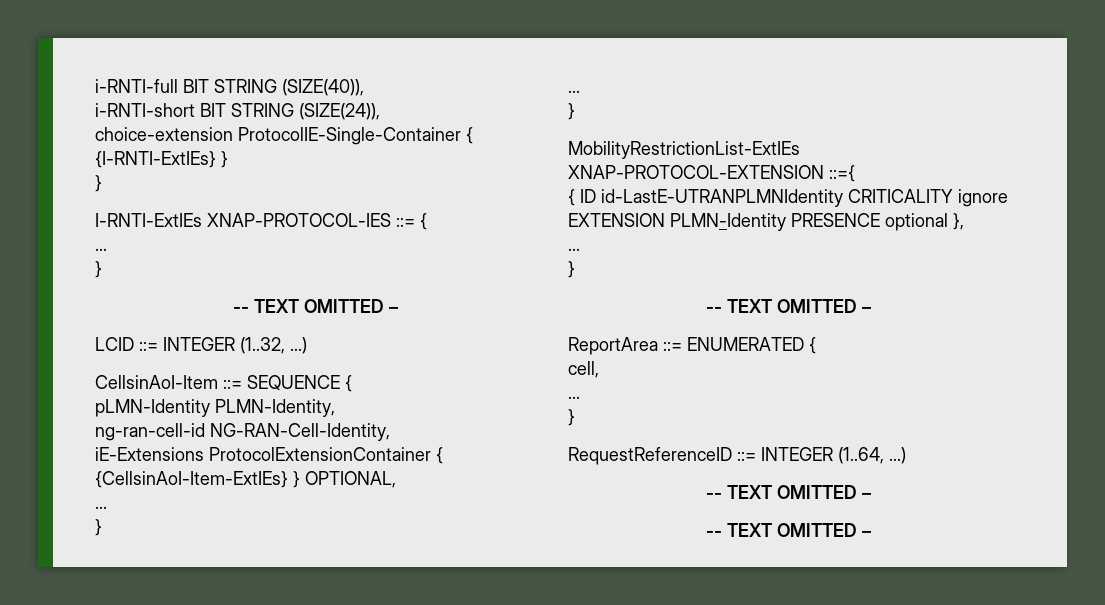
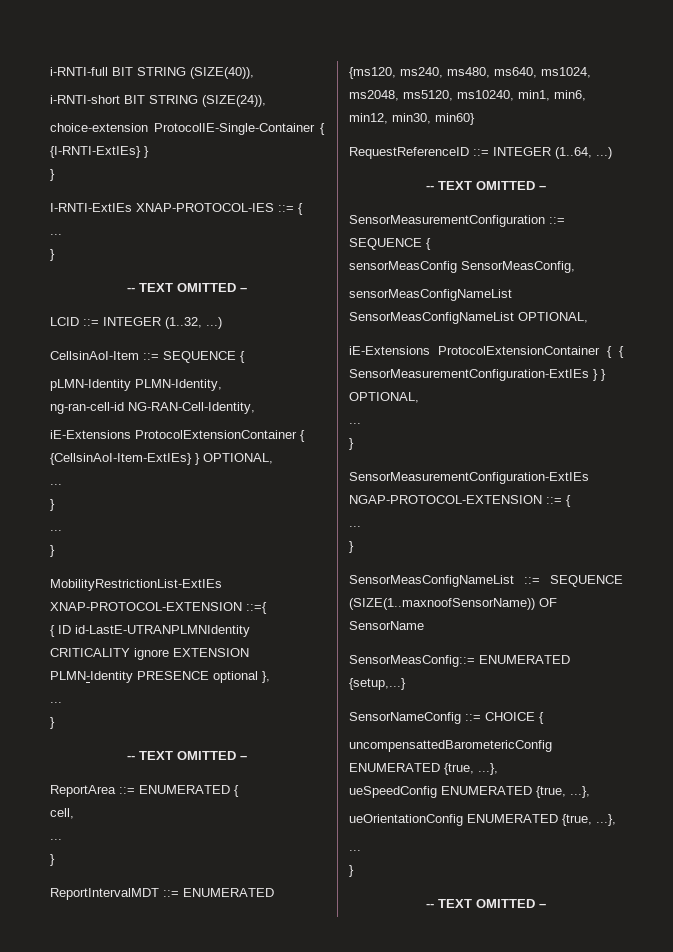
+ ReportIntervalMDT ::= ENUMERATED {ms120, ms240, ms480, ms640, ms1024, ms2048, ms5120, ms10240, min1, min6, min12, min30, min60}
+ SensorMeasurementConfiguration ::= SEQUENCE {
+ sensorMeasConfig SensorMeasConfig,
+ sensorMeasConfigNameList SensorMeasConfigNameList OPTIONAL,
+ iE-Extensions ProtocolExtensionContainer { { SensorMeasurementConfiguration-ExtIEs } } OPTIONAL,
+ ...
+ }
+ SensorMeasurementConfiguration-ExtIEs NGAP-PROTOCOL-EXTENSION ::= {
+ ...
+ }
+ SensorMeasConfigNameList ::= SEQUENCE (SIZE(1..maxnoofSensorName)) OF SensorName
+ SensorMeasConfig::= ENUMERATED {setup,...}
+ SensorNameConfig ::= CHOICE {
+ uncompensattedBarometericConfig ENUMERATED {true, ...},
+ ueSpeedConfig ENUMERATED {true, ...},
+ ueOrientationConfig ENUMERATED {true, ...},
+ ...
+ }

